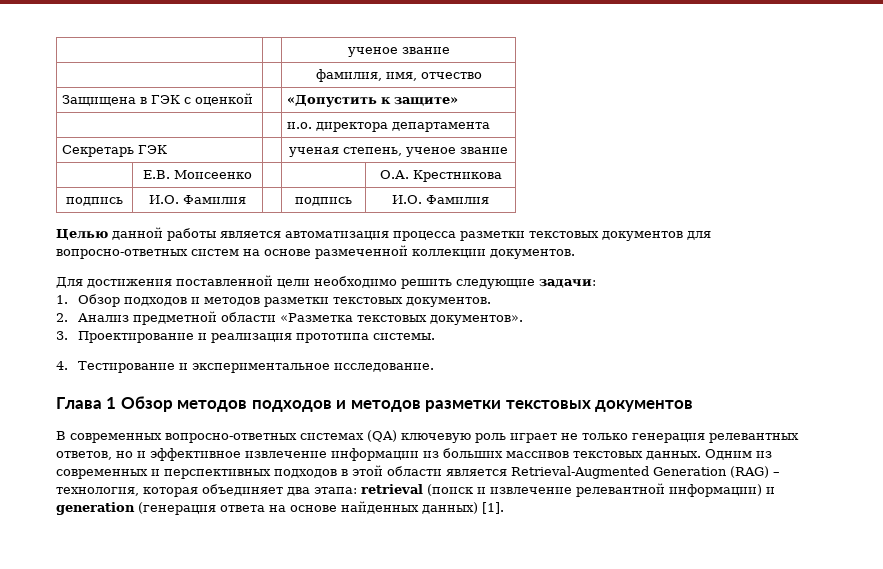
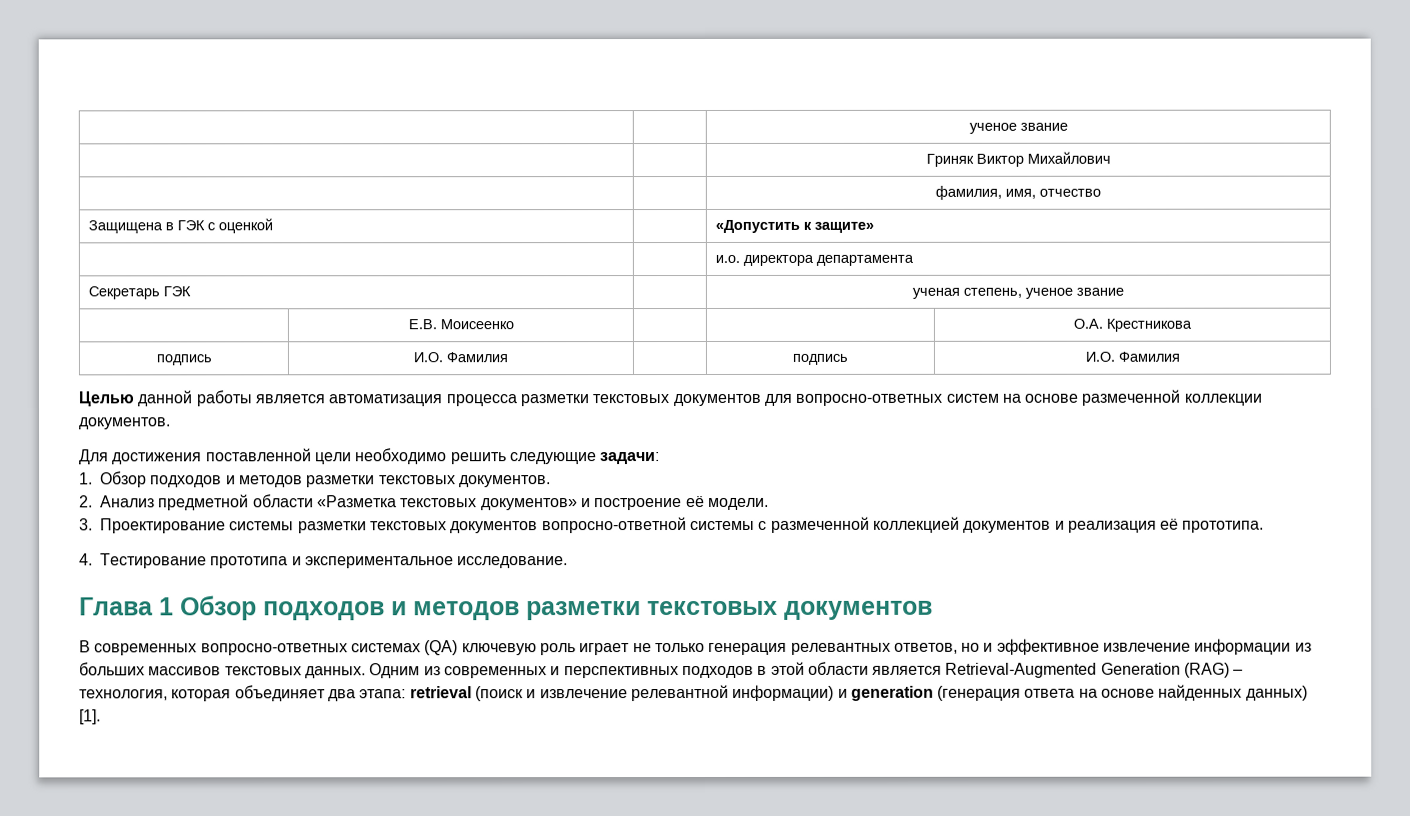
  | | ученое звание
+ | | Гриняк Виктор Михайлович
- 2. Анализ предметной области «Разметка текстовых документов».
- 3. Проектирование и реализация прототипа системы.
+ 2. Анализ предметной области «Разметка текстовых документов» и построение её модели.
+ 3. Проектирование системы разметки текстовых документов вопросно-ответной системы с размеченной коллекцией документов и реализация её прототипа.
- 4. Тестирование и экспериментальное исследование.
+ 4. Тестирование прототипа и экспериментальное исследование.
- Глава 1 Обзор методов подходов и методов разметки текстовых документов
+ Глава 1 Обзор подходов и методов разметки текстовых документов

